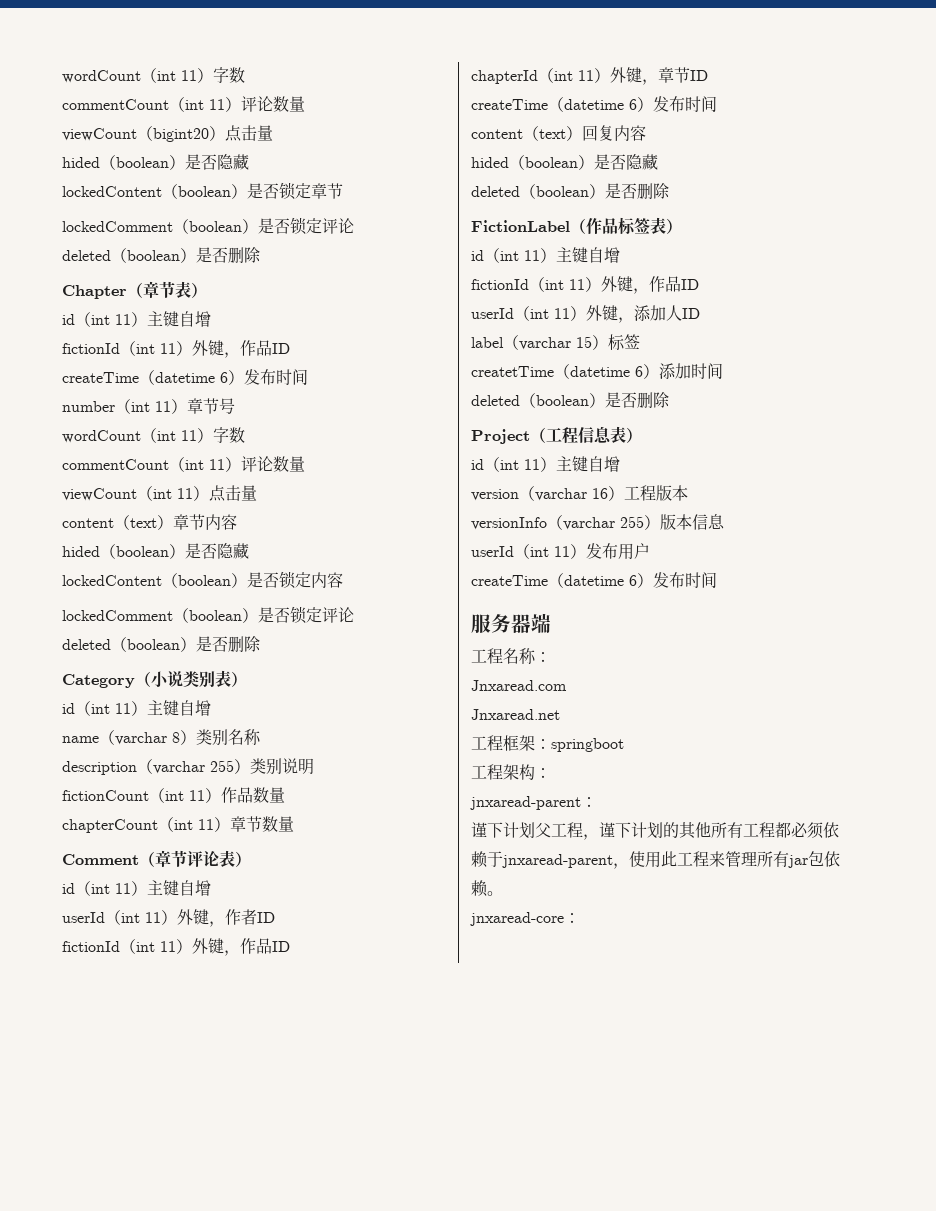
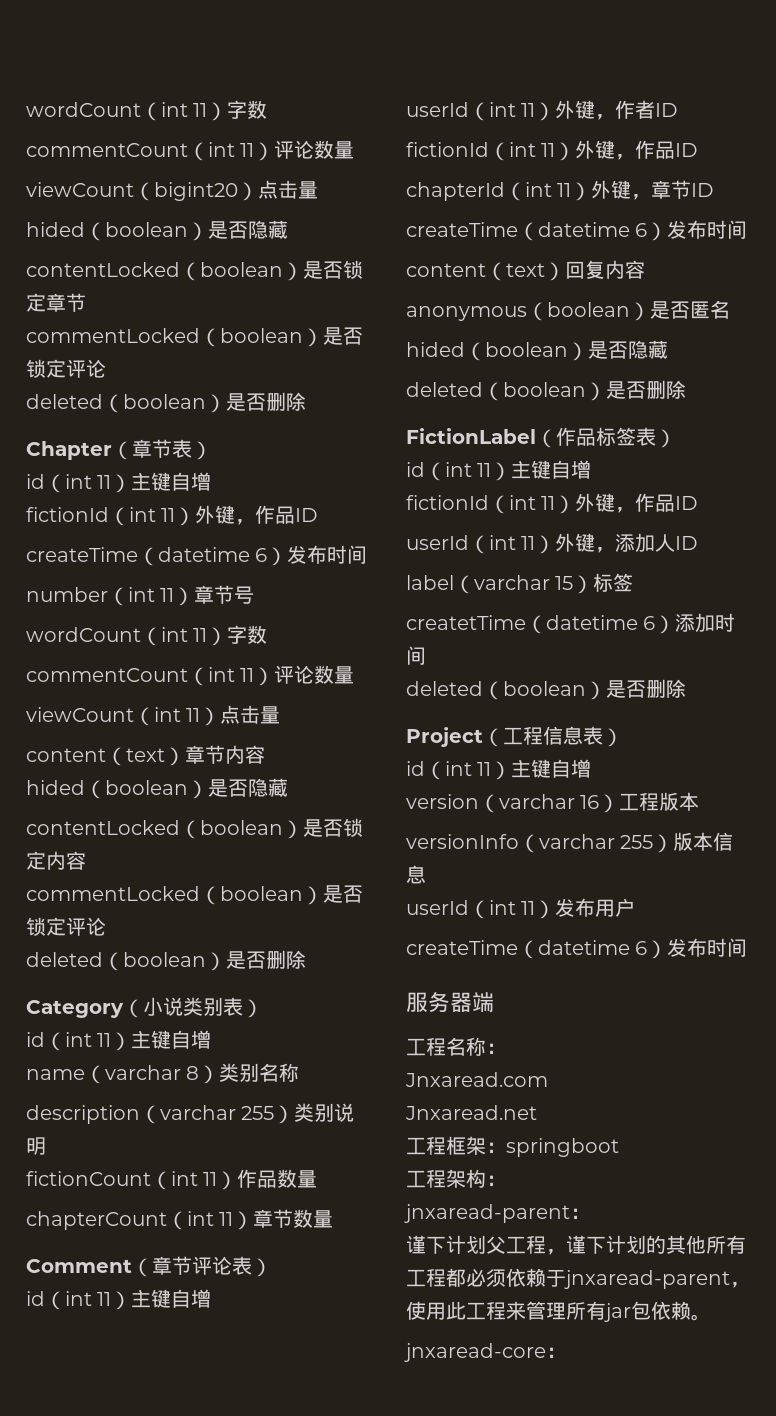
- lockedContent（boolean）是否锁定章节
- lockedComment（boolean）是否锁定评论
+ contentLocked（boolean）是否锁定章节
+ commentLocked（boolean）是否锁定评论
- lockedContent（boolean）是否锁定内容
- lockedComment（boolean）是否锁定评论
+ contentLocked（boolean）是否锁定内容
+ commentLocked（boolean）是否锁定评论
+ anonymous（boolean）是否匿名

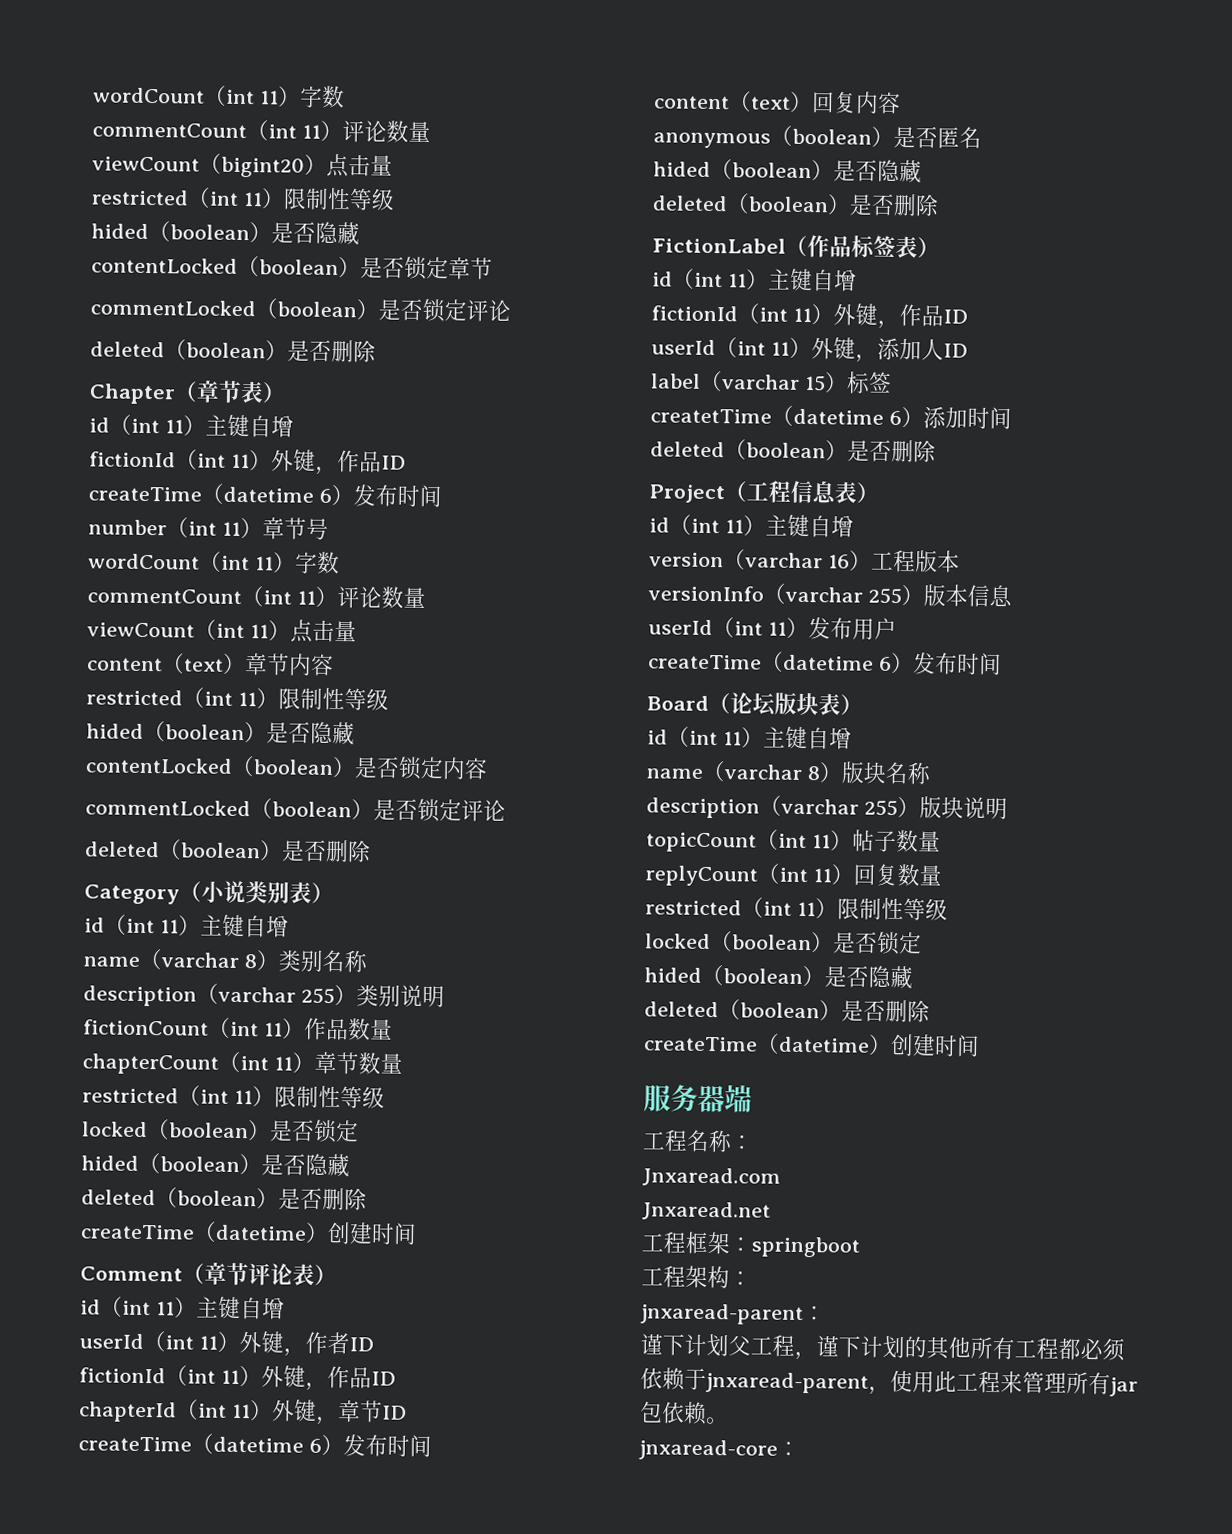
  viewCount（bigint20）点击量
+ restricted（int 11）限制性等级
  content（text）章节内容
+ restricted（int 11）限制性等级
  chapterCount（int 11）章节数量
+ restricted（int 11）限制性等级
+ locked（boolean）是否锁定
+ hided（boolean）是否隐藏
+ deleted（boolean）是否删除
+ createTime（datetime）创建时间
+ Board（论坛版块表）
+ id（int 11）主键自增
+ name（varchar 8）版块名称
+ description（varchar 255）版块说明
+ topicCount（int 11）帖子数量
+ replyCount（int 11）回复数量
+ restricted（int 11）限制性等级
+ locked（boolean）是否锁定
+ hided（boolean）是否隐藏
+ deleted（boolean）是否删除
+ createTime（datetime）创建时间

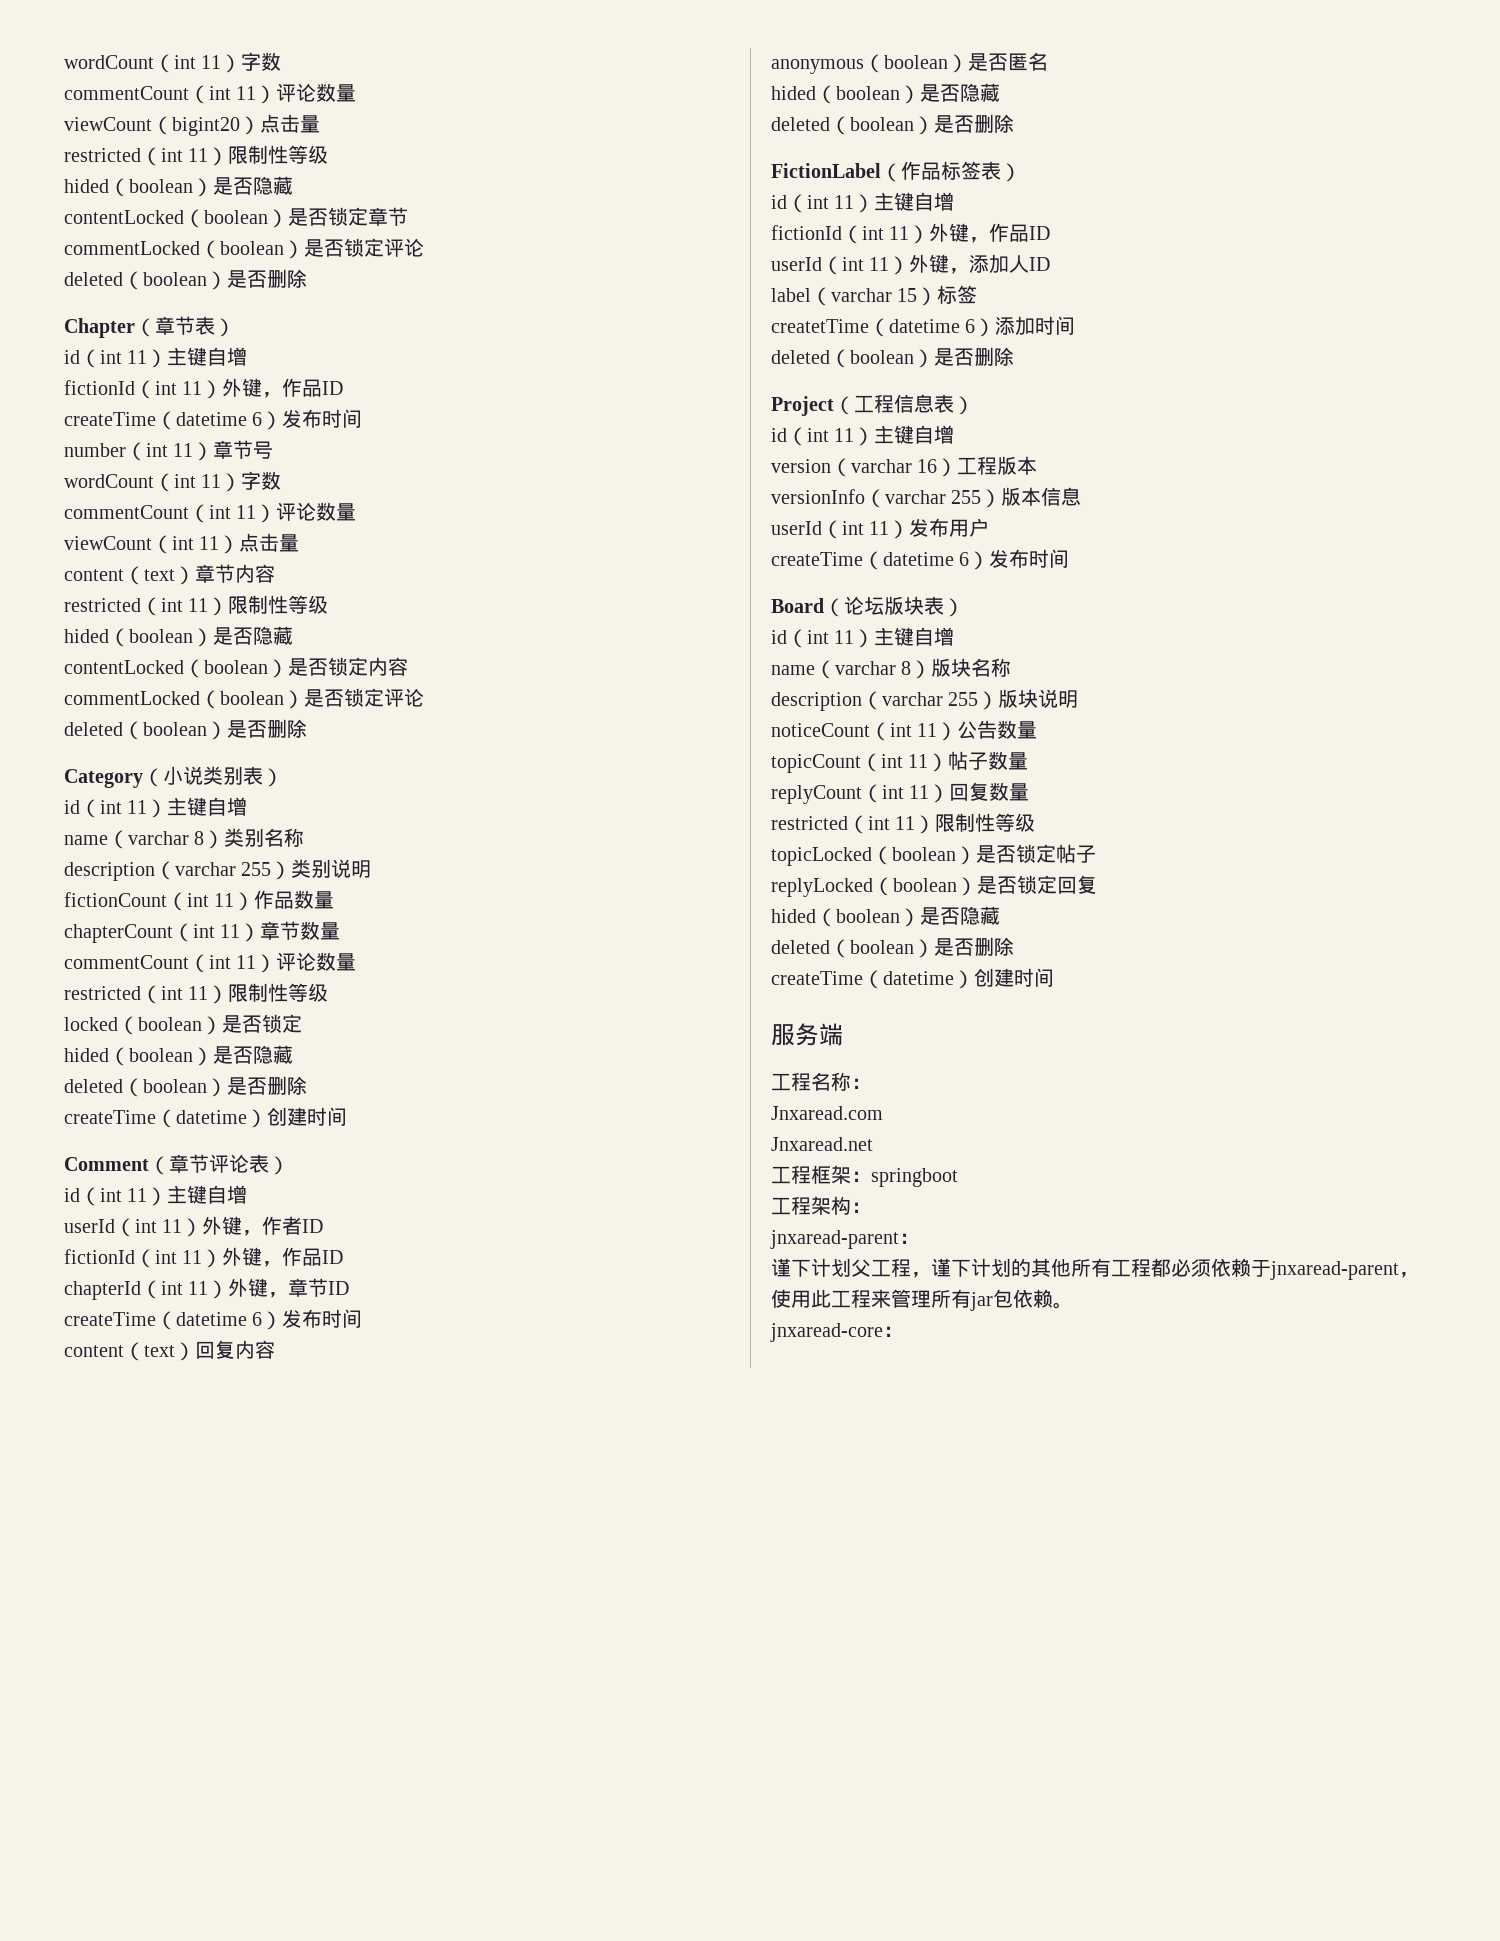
  chapterCount（int 11）章节数量
+ commentCount（int 11）评论数量
+ noticeCount（int 11）公告数量
  replyCount（int 11）回复数量
  restricted（int 11）限制性等级
- locked（boolean）是否锁定
+ topicLocked（boolean）是否锁定帖子
+ replyLocked（boolean）是否锁定回复
- 服务器端
+ 服务端

